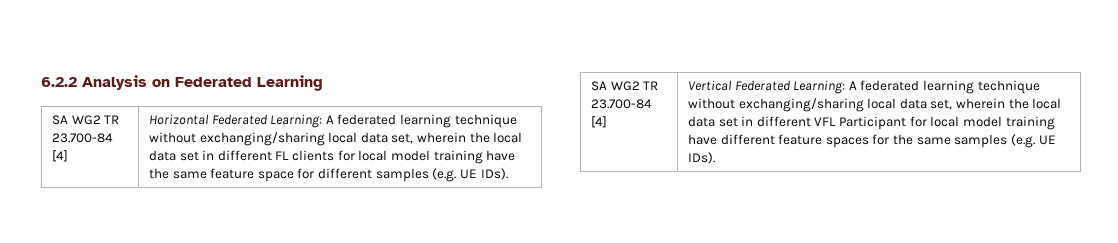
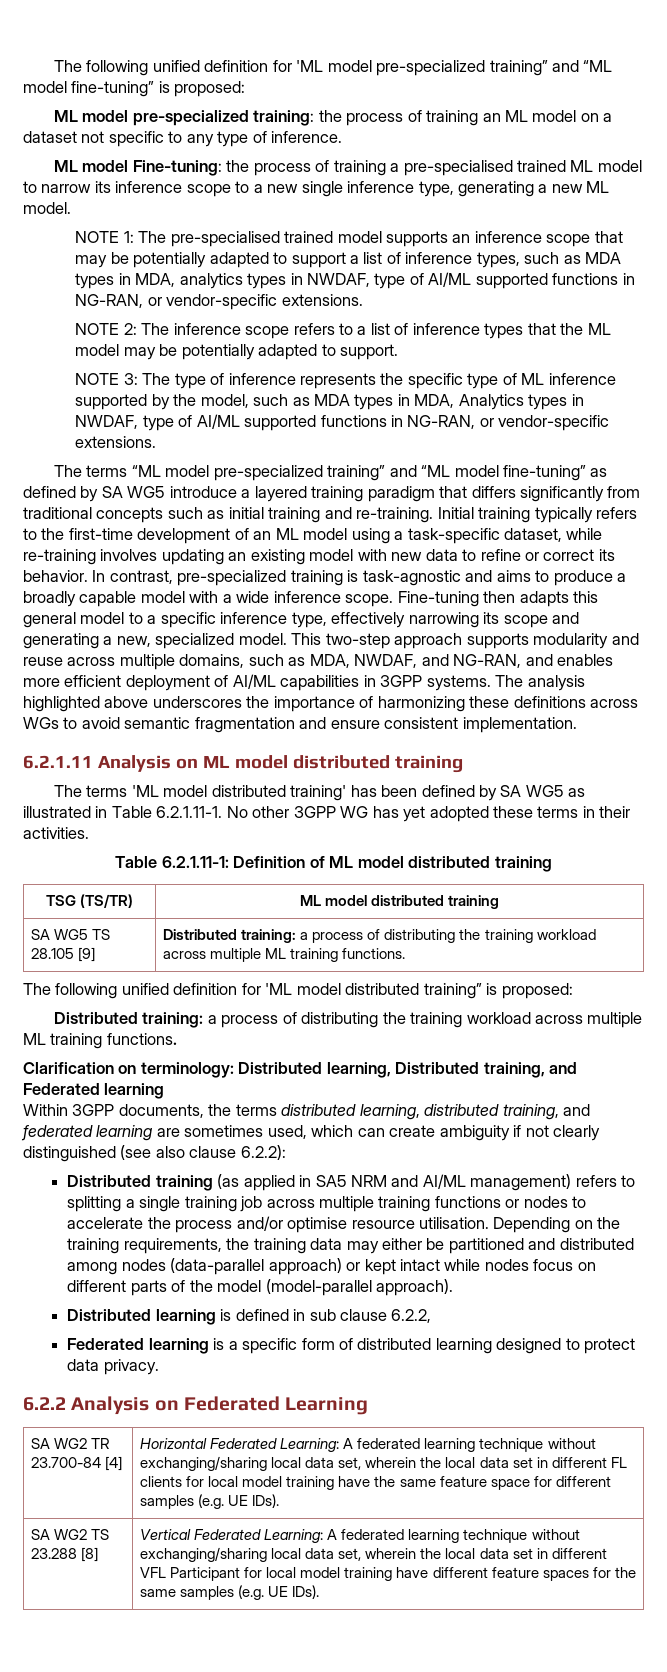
+ The following unified definition for 'ML model pre-specialized training” and “ML model fine-tuning” is proposed:
+ ML model pre-specialized training: the process of training an ML model on a dataset not specific to any type of inference.
+ ML model Fine-tuning: the process of training a pre-specialised trained ML model to narrow its inference scope to a new single inference type, generating a new ML model.
+ NOTE 1: The pre-specialised trained model supports an inference scope that may be potentially adapted to support a list of inference types, such as MDA types in MDA, analytics types in NWDAF, type of AI/ML supported functions in NG-RAN, or vendor-specific extensions.
+ NOTE 2: The inference scope refers to a list of inference types that the ML model may be potentially adapted to support.
+ NOTE 3: The type of inference represents the specific type of ML inference supported by the model, such as MDA types in MDA, Analytics types in NWDAF, type of AI/ML supported functions in NG-RAN, or vendor-specific extensions.
+ The terms “ML model pre-specialized training” and “ML model fine-tuning” as defined by SA WG5 introduce a layered training paradigm that differs significantly from traditional concepts such as initial training and re-training. Initial training typically refers to the first-time development of an ML model using a task-specific dataset, while re-training involves updating an existing model with new data to refine or correct its behavior. In contrast, pre-specialized training is task-agnostic and aims to produce a broadly capable model with a wide inference scope. Fine-tuning then adapts this general model to a specific inference type, effectively narrowing its scope and generating a new, specialized model. This two-step approach supports modularity and reuse across multiple domains, such as MDA, NWDAF, and NG-RAN, and enables more efficient deployment of AI/ML capabilities in 3GPP systems. The analysis highlighted above underscores the importance of harmonizing these definitions across WGs to avoid semantic fragmentation and ensure consistent implementation.
+ 6.2.1.11 Analysis on ML model distributed training
+ The terms 'ML model distributed training' has been defined by SA WG5 as illustrated in Table 6.2.1.11-1. No other 3GPP WG has yet adopted these terms in their activities.
+ Table 6.2.1.11-1: Definition of ML model distributed training
+ TSG (TS/TR) | ML model distributed training
+ SA WG5 TS 28.105 [9] | Distributed training: a process of distributing the training workload across multiple ML training functions.
+ The following unified definition for 'ML model distributed training” is proposed:
+ Distributed training: a process of distributing the training workload across multiple ML training functions.
+ Clarification on terminology: Distributed learning, Distributed training, and Federated learning
+ Within 3GPP documents, the terms distributed learning, distributed training, and federated learning are sometimes used, which can create ambiguity if not clearly distinguished (see also clause 6.2.2):
+ Distributed training (as applied in SA5 NRM and AI/ML management) refers to splitting a single training job across multiple training functions or nodes to accelerate the process and/or optimise resource utilisation. Depending on the training requirements, the training data may either be partitioned and distributed among nodes (data-parallel approach) or kept intact while nodes focus on different parts of the model (model-parallel approach).
+ Distributed learning is defined in sub clause 6.2.2,
+ Federated learning is a specific form of distributed learning designed to protect data privacy.
  Horizontal Federated Learning: A federated learning technique without exchanging/sharing local data set, wherein the local data set in different FL clients for local model training have the same feature space for different samples (e.g. UE IDs).
- SA WG2 TR 23.700-84 [4]
+ SA WG2 TS 23.288 [8]

